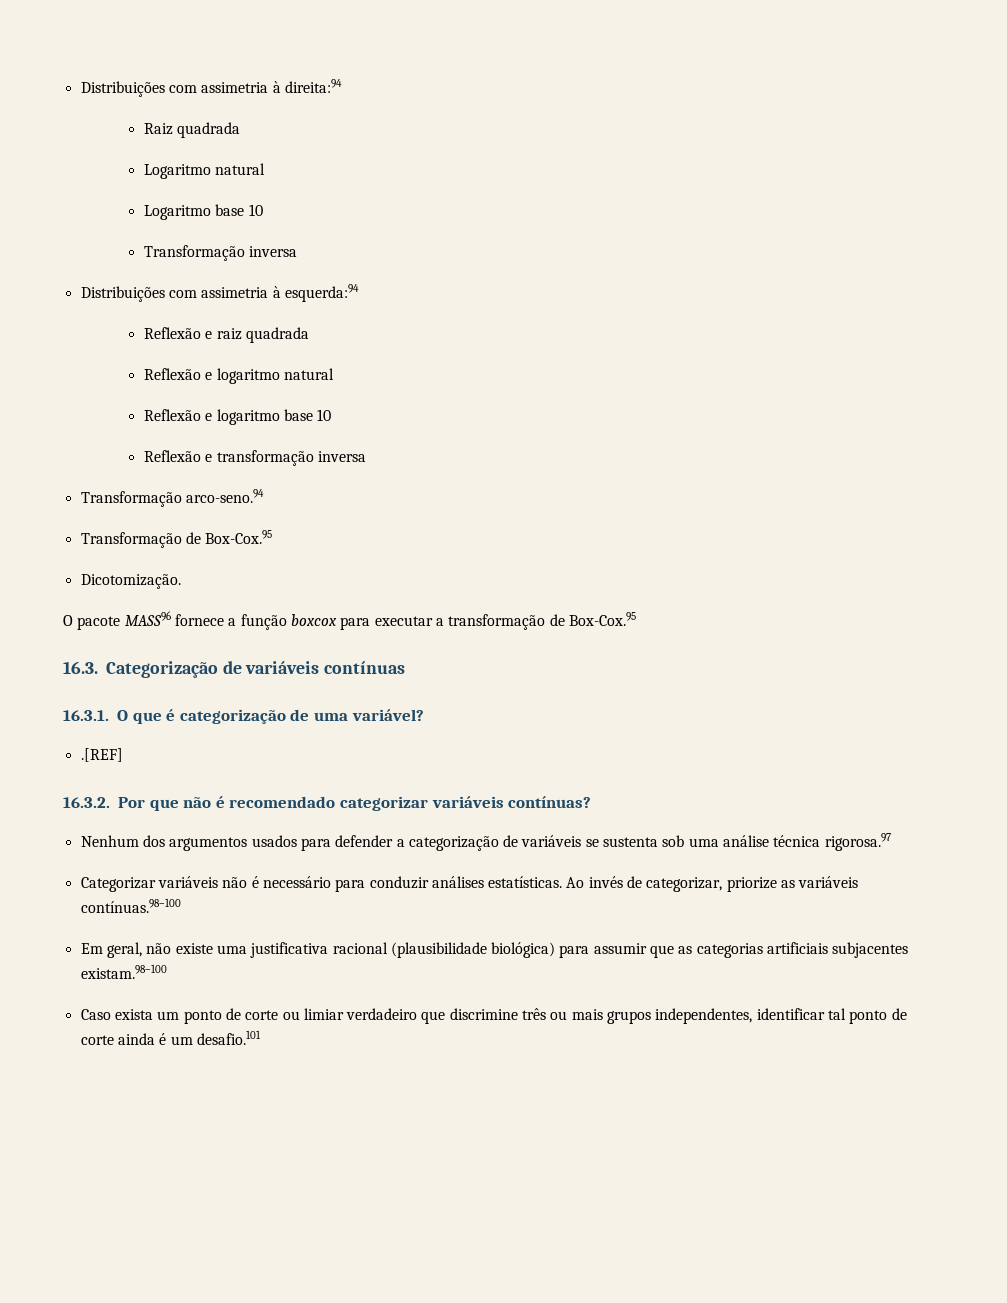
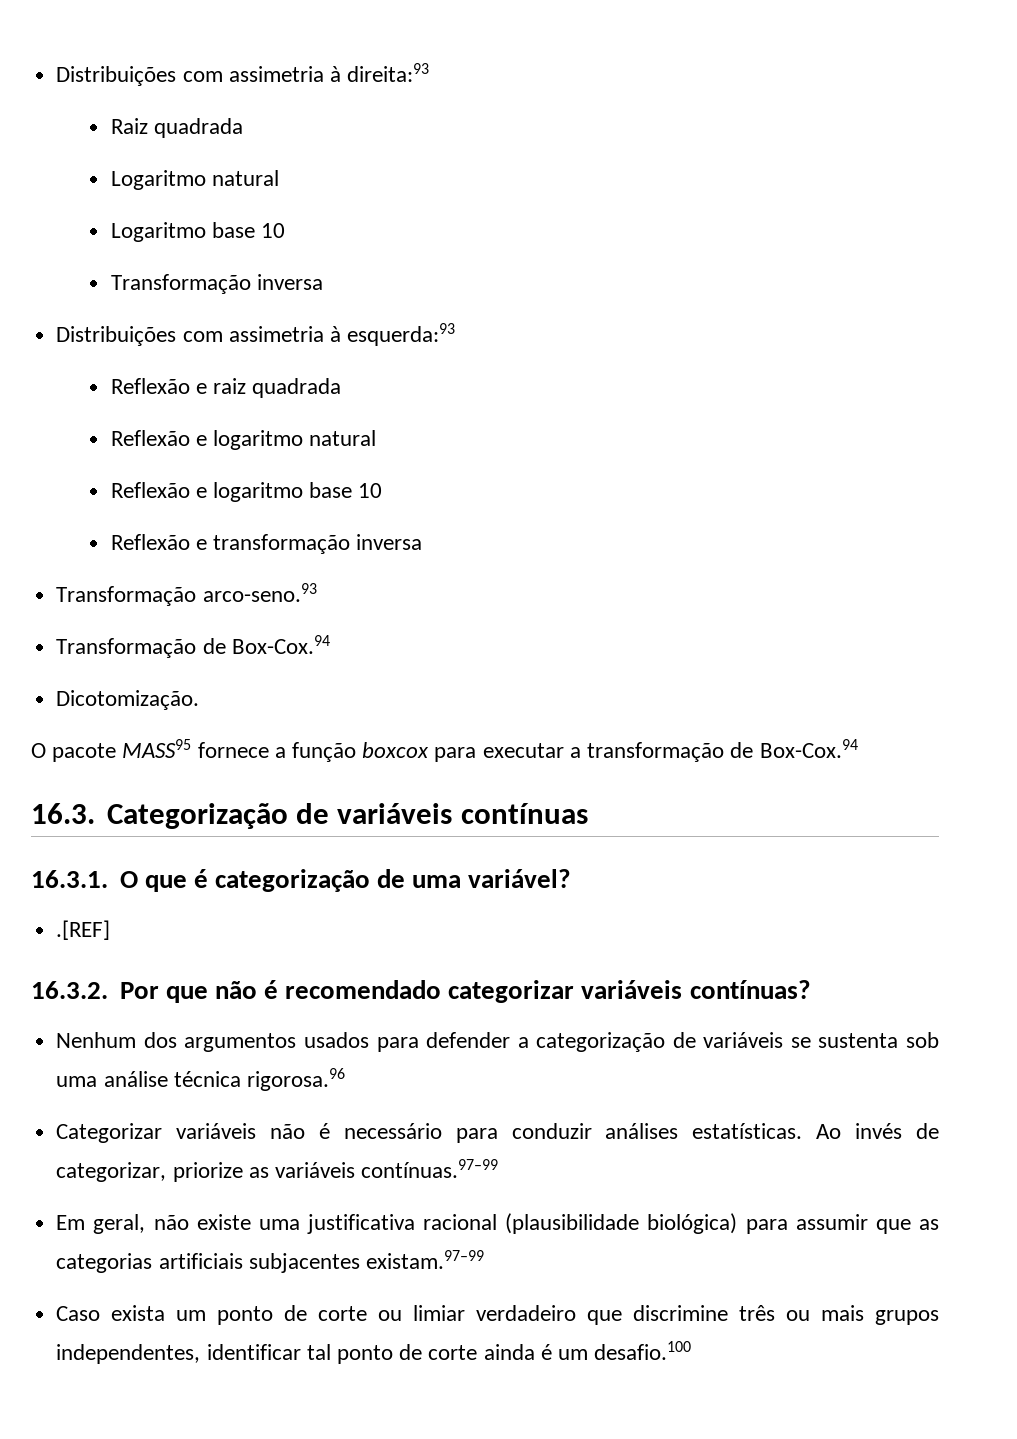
- Distribuições com assimetria à direita:94
+ Distribuições com assimetria à direita:93
- Distribuições com assimetria à esquerda:94
+ Distribuições com assimetria à esquerda:93
- Transformação arco-seno.94
+ Transformação arco-seno.93
- Transformação de Box-Cox.95
+ Transformação de Box-Cox.94
- O pacote MASS96 fornece a função boxcox para executar a transformação de Box-Cox.95
+ O pacote MASS95 fornece a função boxcox para executar a transformação de Box-Cox.94
- Nenhum dos argumentos usados para defender a categorização de variáveis se sustenta sob uma análise técnica rigorosa.97
+ Nenhum dos argumentos usados para defender a categorização de variáveis se sustenta sob uma análise técnica rigorosa.96
- Ao invés de categorizar, priorize as variáveis contínuas.98–100
+ Ao invés de categorizar, priorize as variáveis contínuas.97–99
- Em geral, não existe uma justificativa racional (plausibilidade biológica) para assumir que as categorias artificiais subjacentes existam.98–100
+ Em geral, não existe uma justificativa racional (plausibilidade biológica) para assumir que as categorias artificiais subjacentes existam.97–99
- Caso exista um ponto de corte ou limiar verdadeiro que discrimine três ou mais grupos independentes, identificar tal ponto de corte ainda é um desafio.101
+ Caso exista um ponto de corte ou limiar verdadeiro que discrimine três ou mais grupos independentes, identificar tal ponto de corte ainda é um desafio.100

